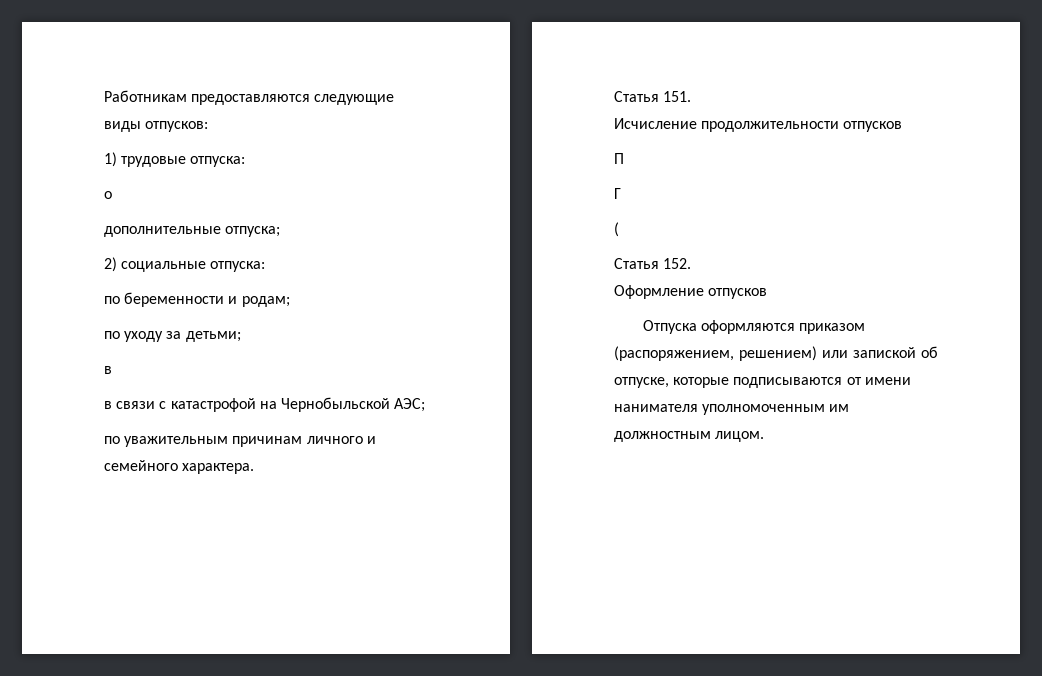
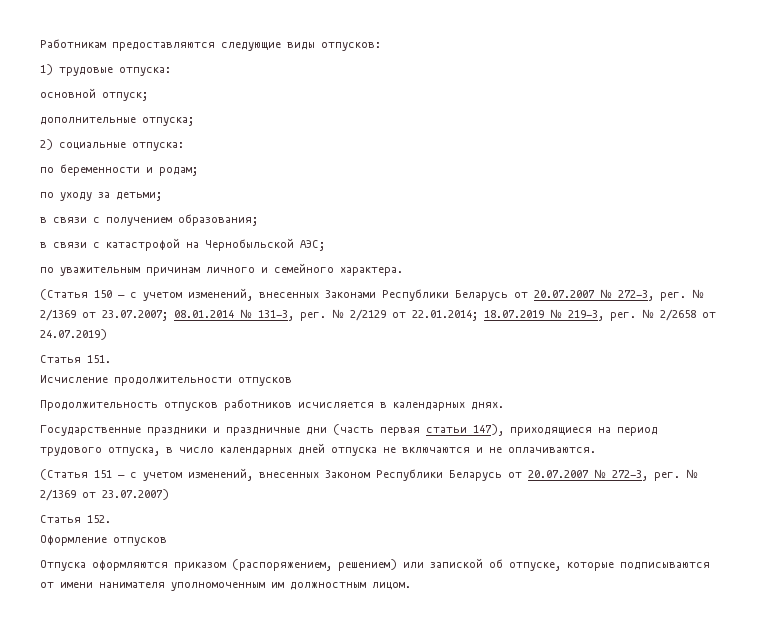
- о
+ основной отпуск;
  по уходу за детьми;
- в
+ в связи с получением образования;
+ (Статья 150 — с учетом изменений, внесенных Законами Республики Беларусь от 20.07.2007 № 272-З, рег. № 2/1369 от 23.07.2007; 08.01.2014 № 131-З, рег. № 2/2129 от 22.01.2014; 18.07.2019 № 219-З, рег. № 2/2658 от 24.07.2019)
- П
- Г
- (
+ Продолжительность отпусков работников исчисляется в календарных днях.
+ Государственные праздники и праздничные дни (часть первая статьи 147), приходящиеся на период трудового отпуска, в число календарных дней отпуска не включаются и не оплачиваются.
+ (Статья 151 — с учетом изменений, внесенных Законом Республики Беларусь от 20.07.2007 № 272-З, рег. № 2/1369 от 23.07.2007)

